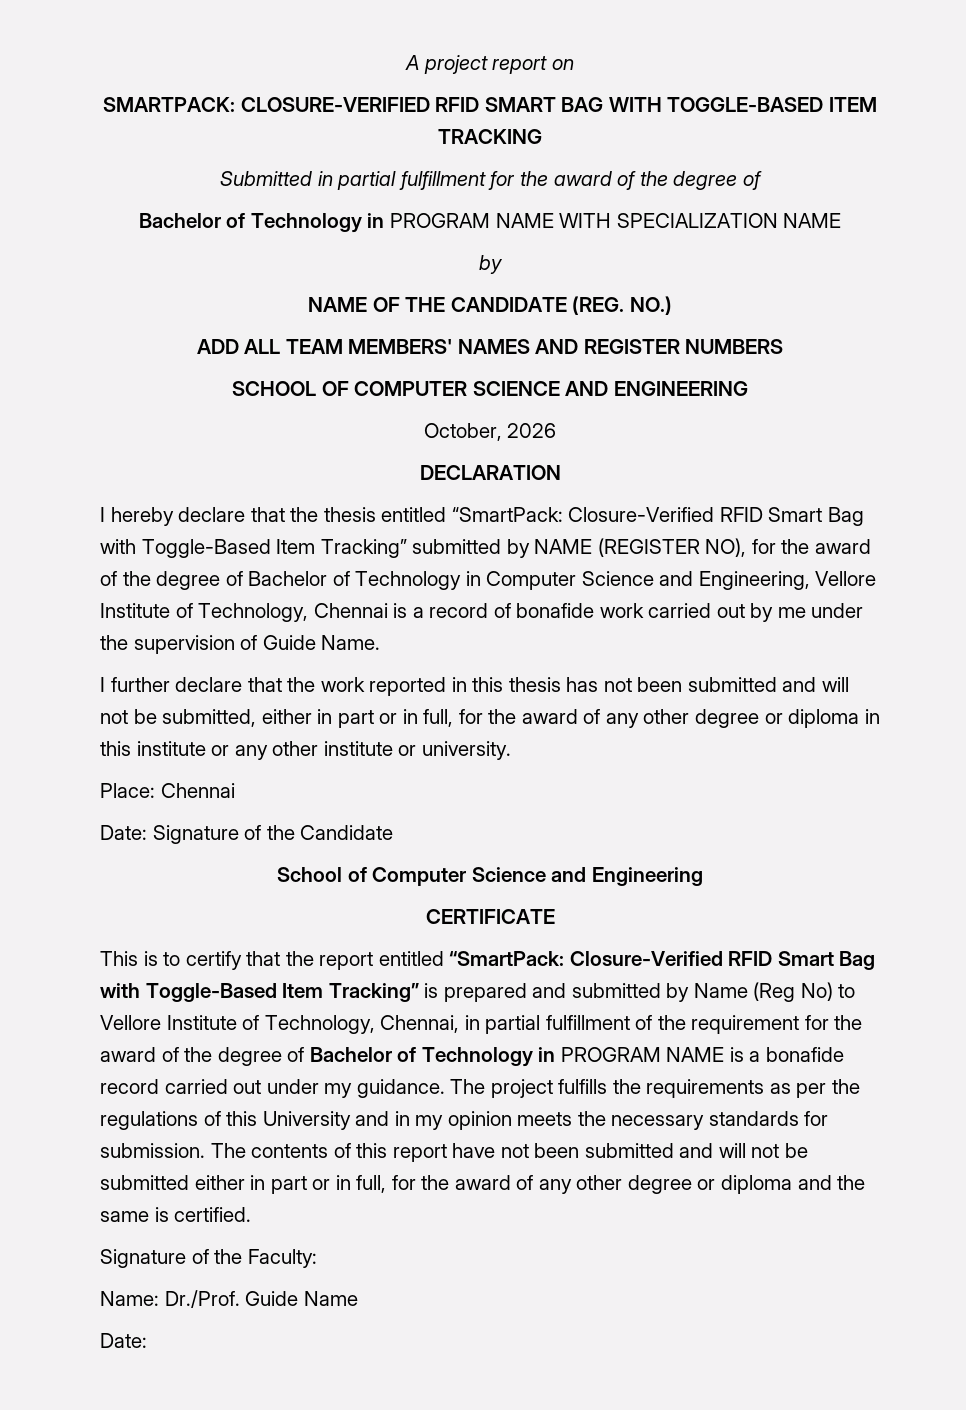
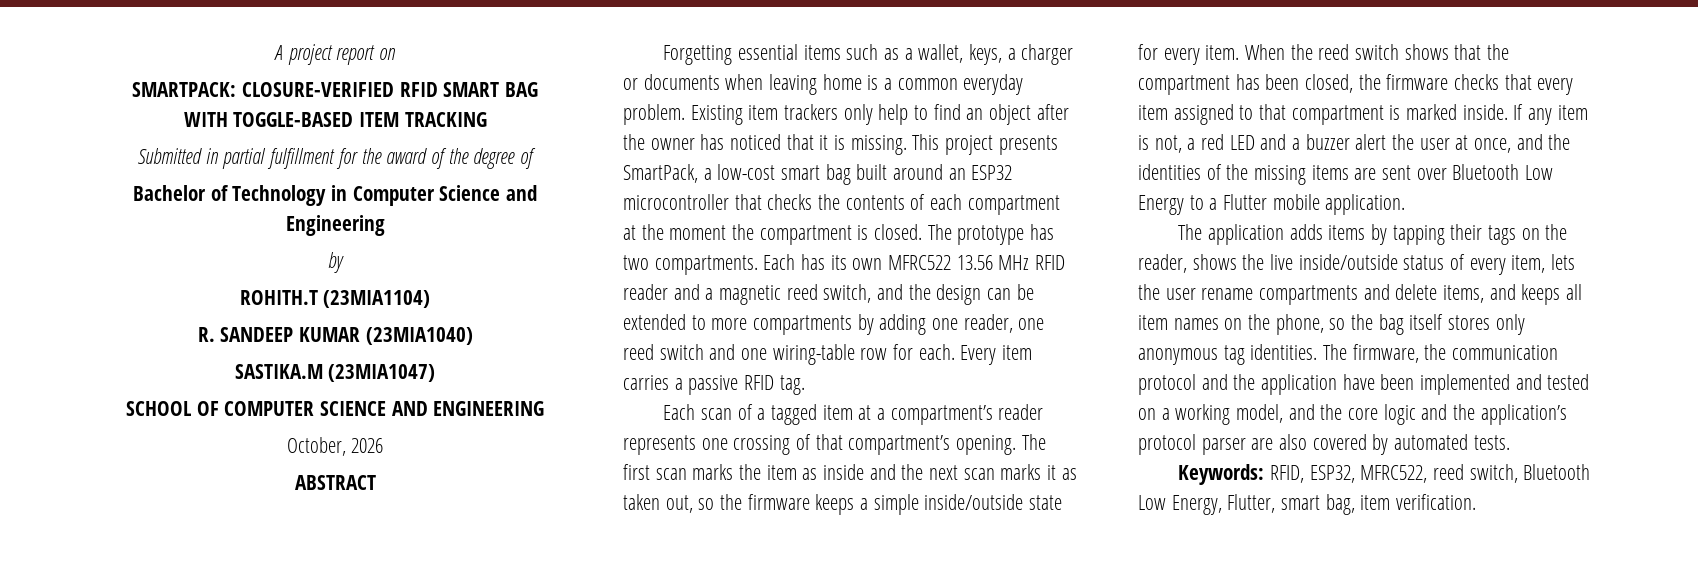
- Bachelor of Technology in PROGRAM NAME WITH SPECIALIZATION NAME
+ Bachelor of Technology in Computer Science and Engineering
  by
- NAME OF THE CANDIDATE (REG. NO.)
- ADD ALL TEAM MEMBERS' NAMES AND REGISTER NUMBERS
+ ROHITH.T (23MIA1104)
+ R. SANDEEP KUMAR (23MIA1040)
+ SASTIKA.M (23MIA1047)
- DECLARATION
- I hereby declare that the thesis entitled “SmartPack: Closure-Verified RFID Smart Bag with Toggle-Based Item Tracking” submitted by NAME (REGISTER NO), for the award of the degree of Bachelor of Technology in Computer Science and Engineering, Vellore Institute of Technology, Chennai is a record of bonafide work carried out by me under the supervision of Guide Name.
- I further declare that the work reported in this thesis has not been submitted and will not be submitted, either in part or in full, for the award of any other degree or diploma in this institute or any other institute or university.
- Place: Chennai
- Date: Signature of the Candidate
- School of Computer Science and Engineering
- CERTIFICATE
- This is to certify that the report entitled “SmartPack: Closure-Verified RFID Smart Bag with Toggle-Based Item Tracking” is prepared and submitted by Name (Reg No) to Vellore Institute of Technology, Chennai, in partial fulfillment of the requirement for the award of the degree of Bachelor of Technology in PROGRAM NAME is a bonafide record carried out under my guidance. The project fulfills the requirements as per the regulations of this University and in my opinion meets the necessary standards for submission. The contents of this report have not been submitted and will not be submitted either in part or in full, for the award of any other degree or diploma and the same is certified.
- Signature of the Faculty:
- Name: Dr./Prof. Guide Name
- Date:
+ ABSTRACT
+ Forgetting essential items such as a wallet, keys, a charger or documents when leaving home is a common everyday problem. Existing item trackers only help to find an object after the owner has noticed that it is missing. This project presents SmartPack, a low-cost smart bag built around an ESP32 microcontroller that checks the contents of each compartment at the moment the compartment is closed. The prototype has two compartments. Each has its own MFRC522 13.56 MHz RFID reader and a magnetic reed switch, and the design can be extended to more compartments by adding one reader, one reed switch and one wiring-table row for each. Every item carries a passive RFID tag.
+ Each scan of a tagged item at a compartment’s reader represents one crossing of that compartment’s opening. The first scan marks the item as inside and the next scan marks it as taken out, so the firmware keeps a simple inside/outside state for every item. When the reed switch shows that the compartment has been closed, the firmware checks that every item assigned to that compartment is marked inside. If any item is not, a red LED and a buzzer alert the user at once, and the identities of the missing items are sent over Bluetooth Low Energy to a Flutter mobile application.
+ The application adds items by tapping their tags on the reader, shows the live inside/outside status of every item, lets the user rename compartments and delete items, and keeps all item names on the phone, so the bag itself stores only anonymous tag identities. The firmware, the communication protocol and the application have been implemented and tested on a working model, and the core logic and the application’s protocol parser are also covered by automated tests.
+ Keywords: RFID, ESP32, MFRC522, reed switch, Bluetooth Low Energy, Flutter, smart bag, item verification.

